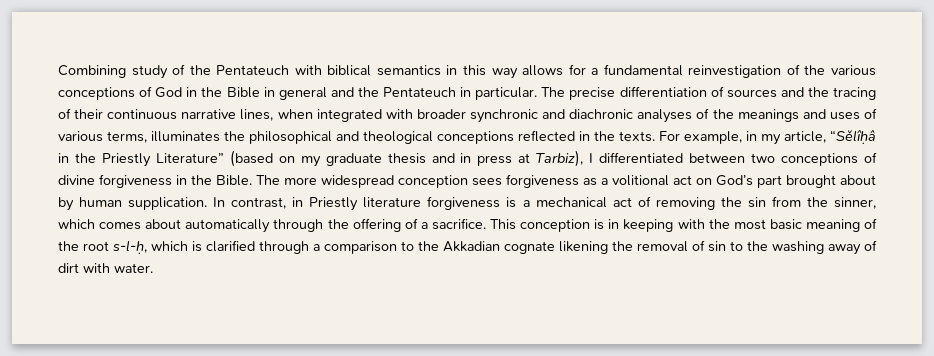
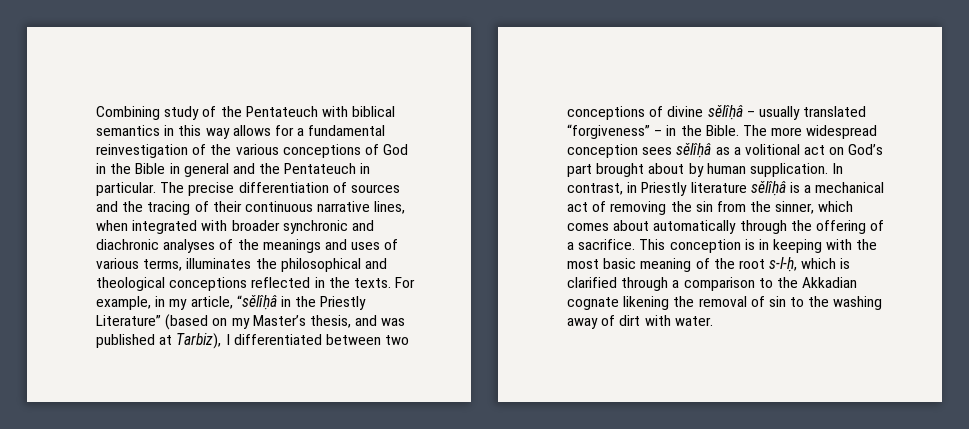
- For example, in my article, “Sělîḥâ in the Priestly Literature” (based on my graduate thesis and in press at Tarbiz), I differentiated between two conceptions of divine forgiveness in the Bible.
+ For example, in my article, “sělîḥâ in the Priestly Literature” (based on my Master’s thesis, and was published at Tarbiz), I differentiated between two conceptions of divine sělîḥâ – usually translated “forgiveness” – in the Bible.
- The more widespread conception sees forgiveness as a volitional act on God’s part brought about by human supplication.
+ The more widespread conception sees sělîḥâ as a volitional act on God’s part brought about by human supplication.
- In contrast, in Priestly literature forgiveness is a mechanical act of removing the sin from the sinner, which comes about automatically through the offering of a sacrifice.
+ In contrast, in Priestly literature sělîḥâ is a mechanical act of removing the sin from the sinner, which comes about automatically through the offering of a sacrifice.

